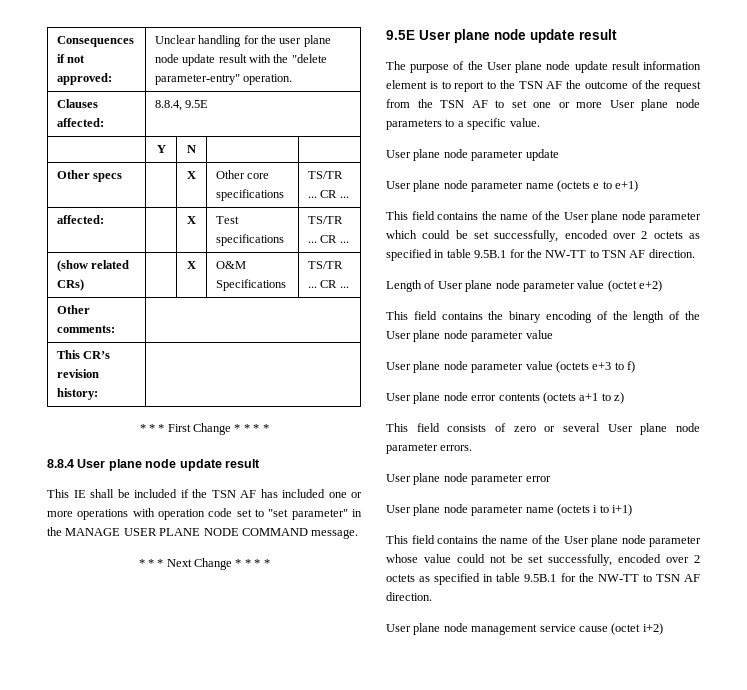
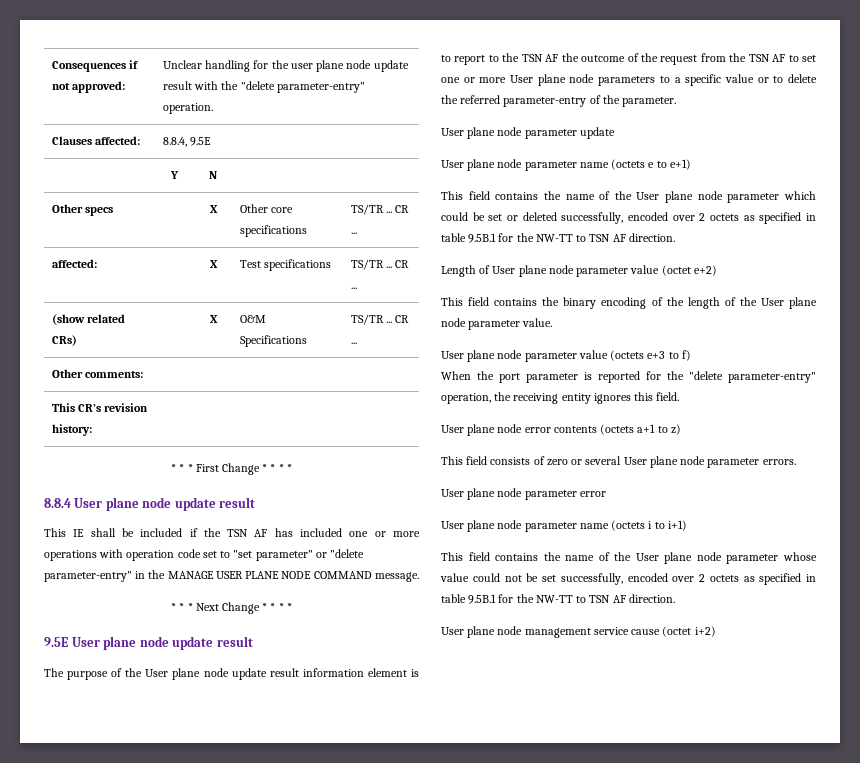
- This IE shall be included if the TSN AF has included one or more operations with operation code set to "set parameter" in the MANAGE USER PLANE NODE COMMAND message.
+ This IE shall be included if the TSN AF has included one or more operations with operation code set to "set parameter" or "delete parameter-entry" in the MANAGE USER PLANE NODE COMMAND message.
- The purpose of the User plane node update result information element is to report to the TSN AF the outcome of the request from the TSN AF to set one or more User plane node parameters to a specific value.
+ The purpose of the User plane node update result information element is to report to the TSN AF the outcome of the request from the TSN AF to set one or more User plane node parameters to a specific value or to delete the referred parameter-entry of the parameter.
- This field contains the name of the User plane node parameter which could be set successfully, encoded over 2 octets as specified in table 9.5B.1 for the NW-TT to TSN AF direction.
+ This field contains the name of the User plane node parameter which could be set or deleted successfully, encoded over 2 octets as specified in table 9.5B.1 for the NW-TT to TSN AF direction.
- This field contains the binary encoding of the length of the User plane node parameter value
+ This field contains the binary encoding of the length of the User plane node parameter value.
+ When the port parameter is reported for the "delete parameter-entry" operation, the receiving entity ignores this field.

